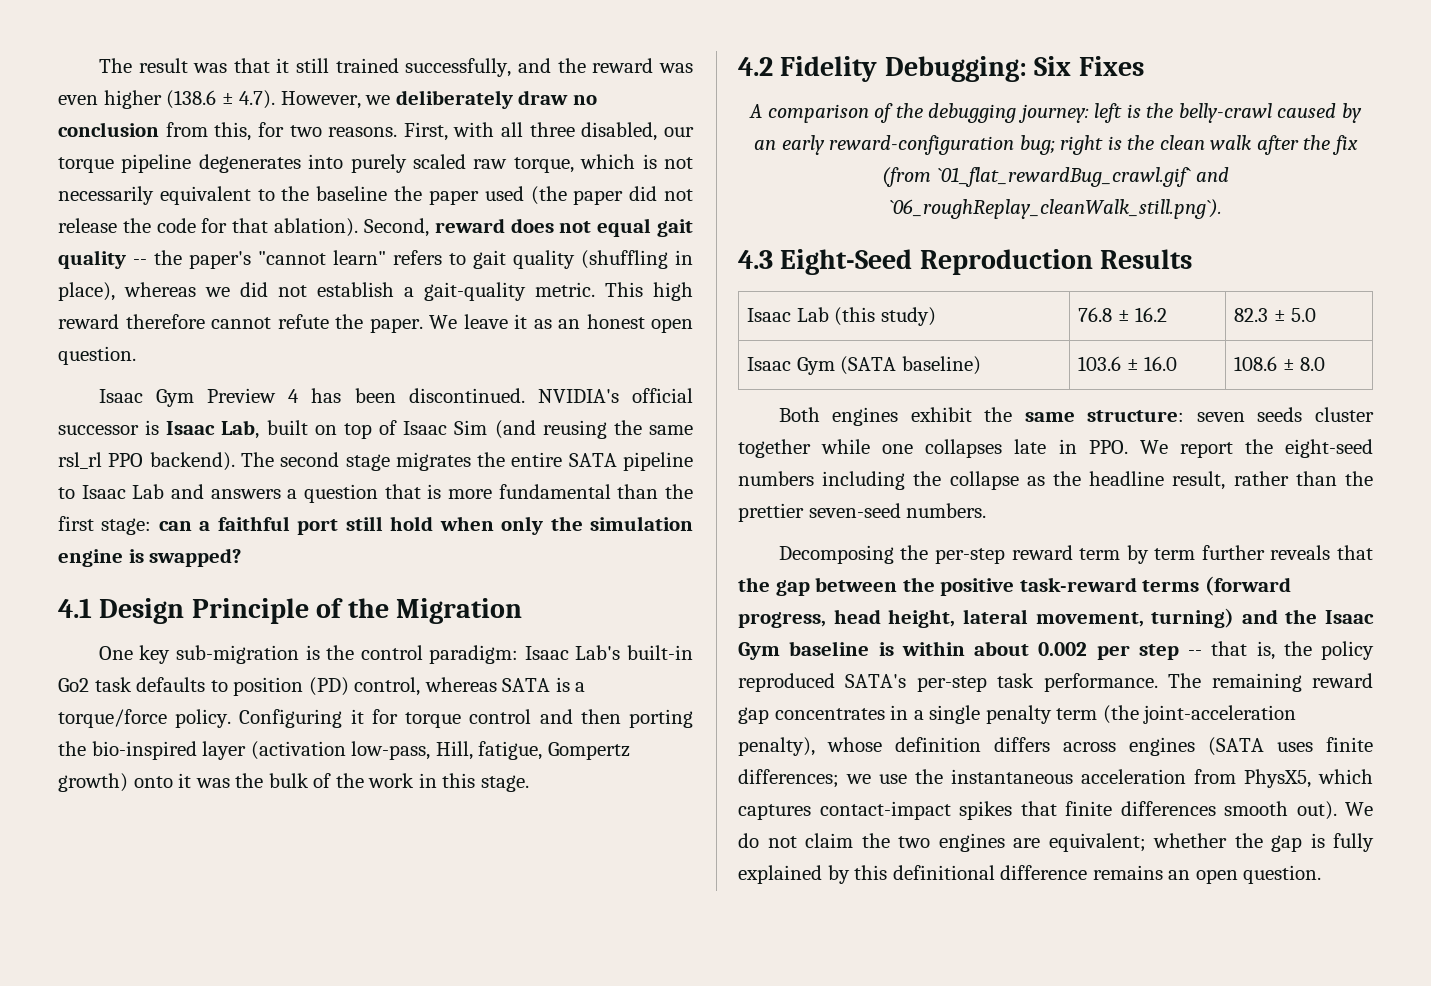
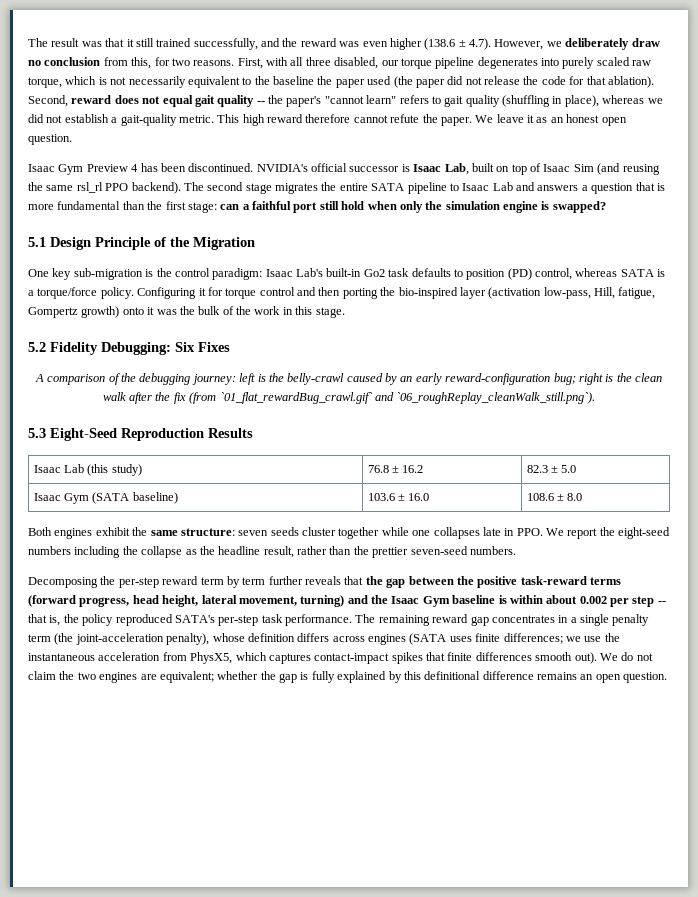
- 4.1 Design Principle of the Migration
+ 5.1 Design Principle of the Migration
- 4.2 Fidelity Debugging: Six Fixes
+ 5.2 Fidelity Debugging: Six Fixes
- 4.3 Eight-Seed Reproduction Results
+ 5.3 Eight-Seed Reproduction Results

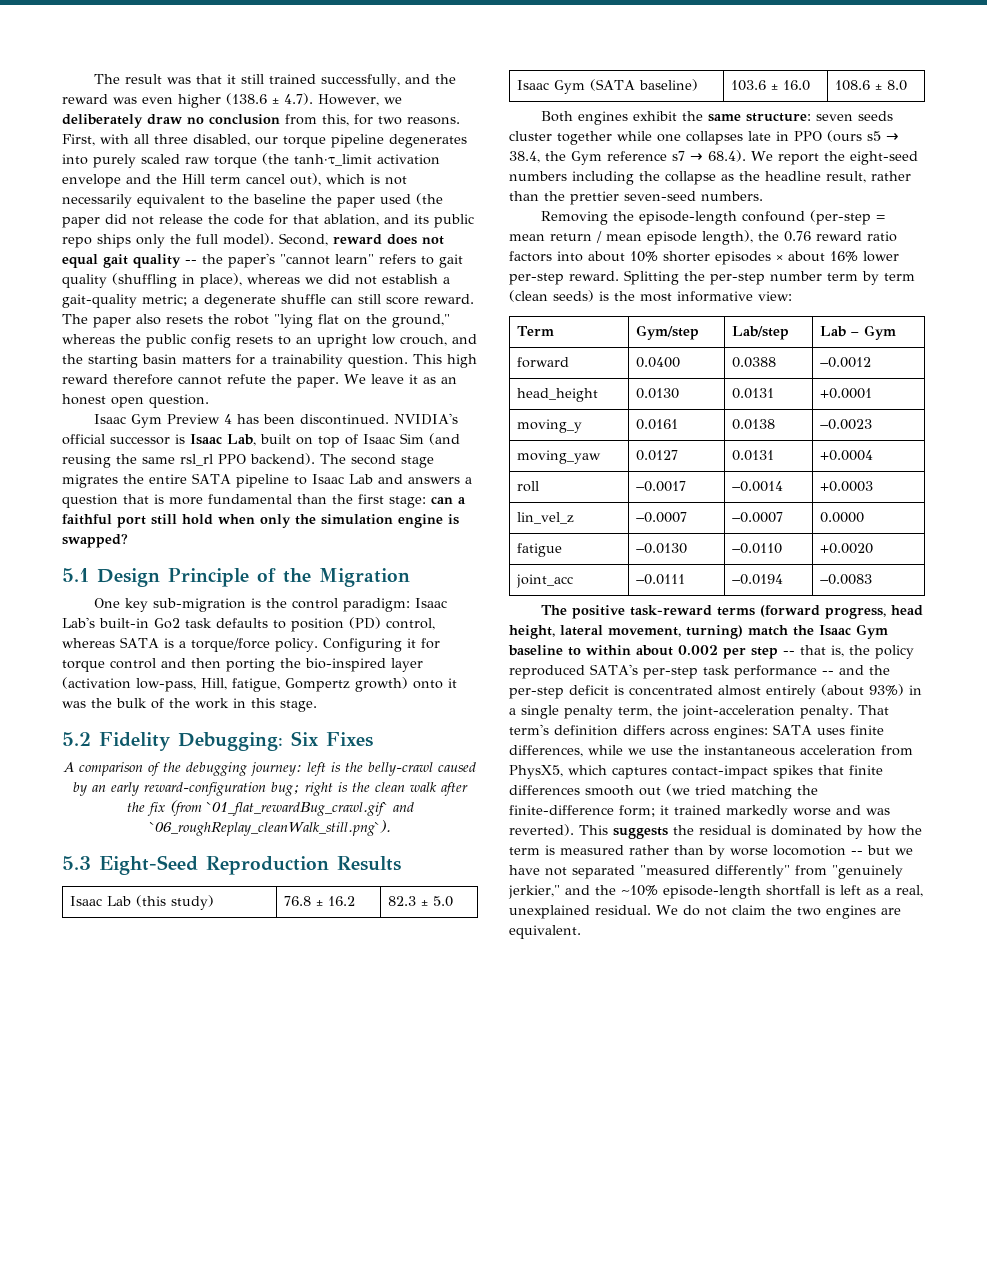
- First, with all three disabled, our torque pipeline degenerates into purely scaled raw torque, which is not necessarily equivalent to the baseline the paper used (the paper did not release the code for that ablation).
+ First, with all three disabled, our torque pipeline degenerates into purely scaled raw torque (the tanh·τ_limit activation envelope and the Hill term cancel out), which is not necessarily equivalent to the baseline the paper used (the paper did not release the code for that ablation, and its public repo ships only the full model).
- Second, reward does not equal gait quality -- the paper's "cannot learn" refers to gait quality (shuffling in place), whereas we did not establish a gait-quality metric.
+ Second, reward does not equal gait quality -- the paper's "cannot learn" refers to gait quality (shuffling in place), whereas we did not establish a gait-quality metric; a degenerate shuffle can still score reward. The paper also resets the robot "lying flat on the ground," whereas the public config resets to an upright low crouch, and the starting basin matters for a trainability question.
- Both engines exhibit the same structure: seven seeds cluster together while one collapses late in PPO. We report the eight-seed numbers including the collapse as the headline result, rather than the prettier seven-seed numbers.
+ Both engines exhibit the same structure: seven seeds cluster together while one collapses late in PPO (ours s5 → 38.4, the Gym reference s7 → 68.4). We report the eight-seed numbers including the collapse as the headline result, rather than the prettier seven-seed numbers.
- Decomposing the per-step reward term by term further reveals that the gap between the positive task-reward terms (forward progress, head height, lateral movement, turning) and the Isaac Gym baseline is within about 0.002 per step -- that is, the policy reproduced SATA's per-step task performance. The remaining reward gap concentrates in a single penalty term (the joint-acceleration penalty), whose definition differs across engines (SATA uses finite differences; we use the instantaneous acceleration from PhysX5, which captures contact-impact spikes that finite differences smooth out).
+ Removing the episode-length confound (per-step = mean return / mean episode length), the 0.76 reward ratio factors into about 10% shorter episodes × about 16% lower per-step reward. Splitting the per-step number term by term (clean seeds) is the most informative view:
+ Term | Gym/step | Lab/step | Lab − Gym
+ forward | 0.0400 | 0.0388 | −0.0012
+ head_height | 0.0130 | 0.0131 | +0.0001
+ moving_y | 0.0161 | 0.0138 | −0.0023
+ moving_yaw | 0.0127 | 0.0131 | +0.0004
+ roll | −0.0017 | −0.0014 | +0.0003
+ lin_vel_z | −0.0007 | −0.0007 | 0.0000
+ fatigue | −0.0130 | −0.0110 | +0.0020
+ joint_acc | −0.0111 | −0.0194 | −0.0083
+ The positive task-reward terms (forward progress, head height, lateral movement, turning) match the Isaac Gym baseline to within about 0.002 per step -- that is, the policy reproduced SATA's per-step task performance -- and the per-step deficit is concentrated almost entirely (about 93%) in a single penalty term, the joint-acceleration penalty. That term's definition differs across engines: SATA uses finite differences, while we use the instantaneous acceleration from PhysX5, which captures contact-impact spikes that finite differences smooth out (we tried matching the finite-difference form; it trained markedly worse and was reverted). This suggests the residual is dominated by how the term is measured rather than by worse locomotion -- but we have not separated "measured differently" from "genuinely jerkier," and the ~10% episode-length shortfall is left as a real, unexplained residual.
- We do not claim the two engines are equivalent; whether the gap is fully explained by this definitional difference remains an open question.
+ We do not claim the two engines are equivalent.

